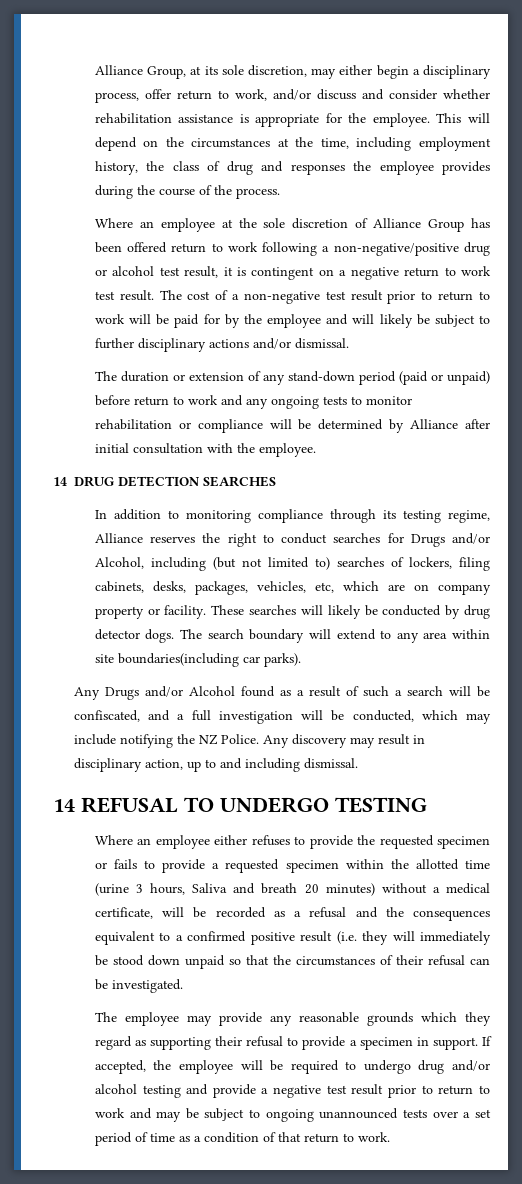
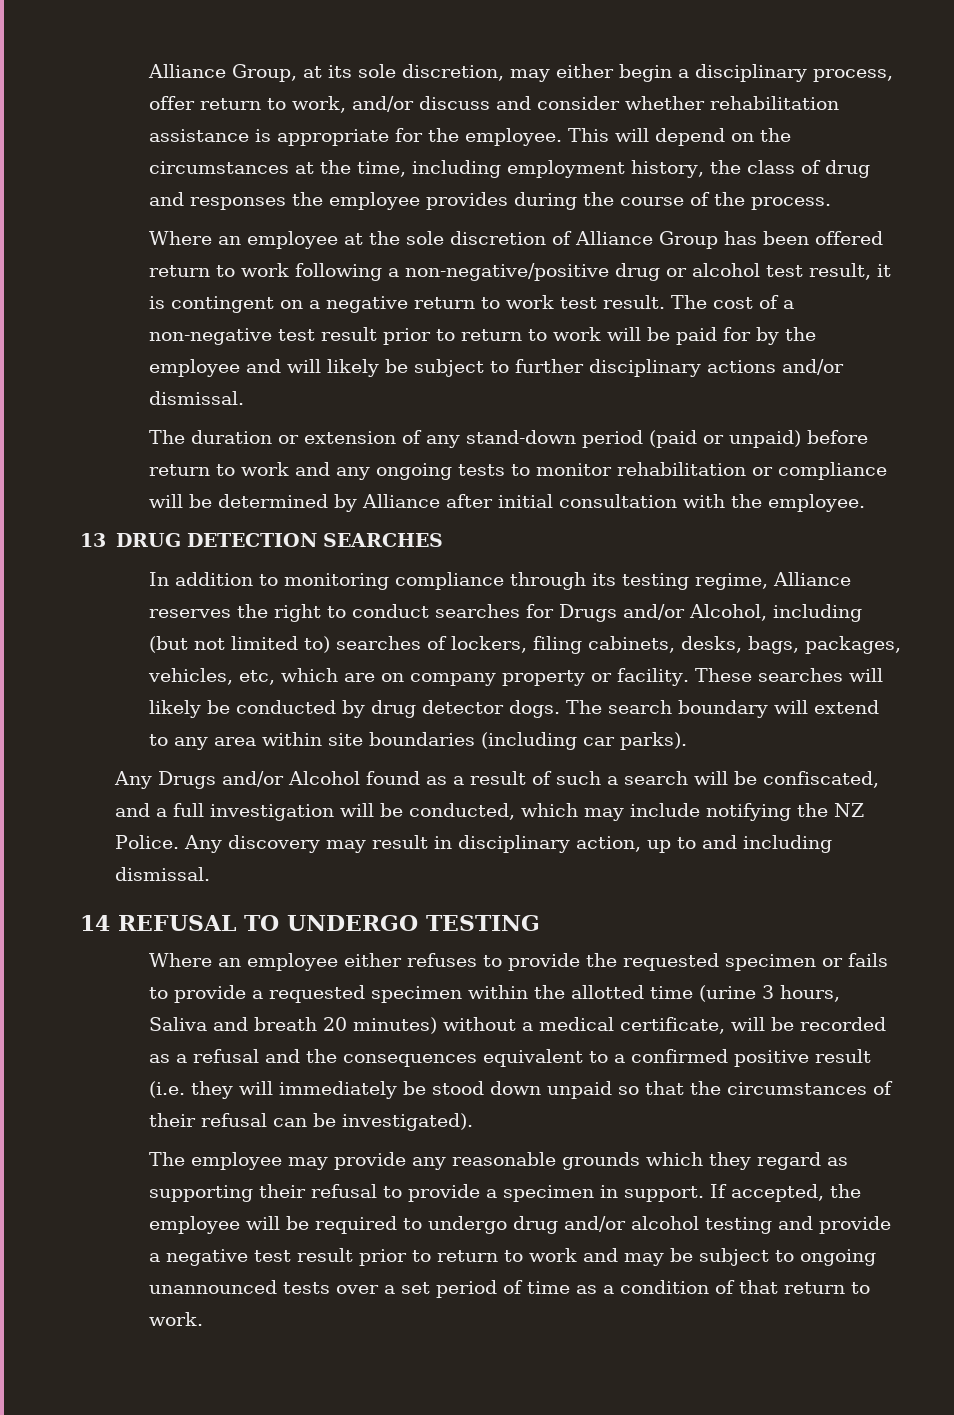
- 14 DRUG DETECTION SEARCHES
+ 13 DRUG DETECTION SEARCHES
- In addition to monitoring compliance through its testing regime, Alliance reserves the right to conduct searches for Drugs and/or Alcohol, including (but not limited to) searches of lockers, filing cabinets, desks, packages, vehicles, etc, which are on company property or facility.
+ In addition to monitoring compliance through its testing regime, Alliance reserves the right to conduct searches for Drugs and/or Alcohol, including (but not limited to) searches of lockers, filing cabinets, desks, bags, packages, vehicles, etc, which are on company property or facility.
- The search boundary will extend to any area within site boundaries(including car parks).
+ The search boundary will extend to any area within site boundaries (including car parks).
- Where an employee either refuses to provide the requested specimen or fails to provide a requested specimen within the allotted time (urine 3 hours, Saliva and breath 20 minutes) without a medical certificate, will be recorded as a refusal and the consequences equivalent to a confirmed positive result (i.e. they will immediately be stood down unpaid so that the circumstances of their refusal can be investigated.
+ Where an employee either refuses to provide the requested specimen or fails to provide a requested specimen within the allotted time (urine 3 hours, Saliva and breath 20 minutes) without a medical certificate, will be recorded as a refusal and the consequences equivalent to a confirmed positive result (i.e. they will immediately be stood down unpaid so that the circumstances of their refusal can be investigated).

